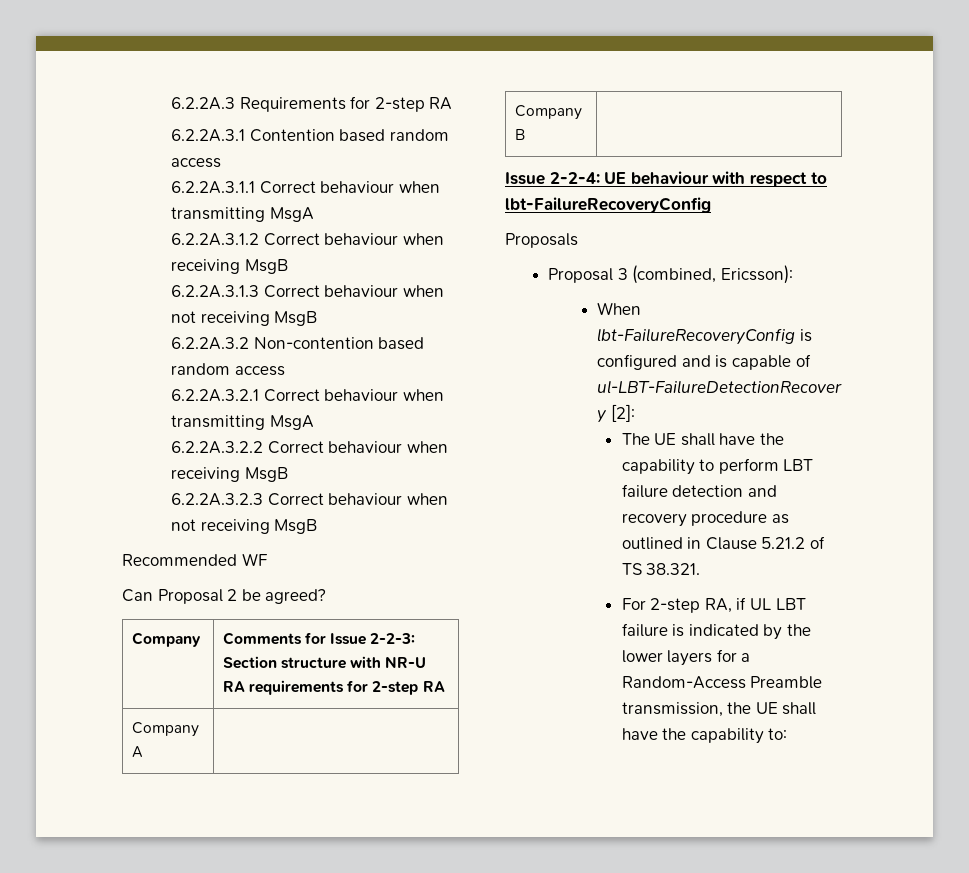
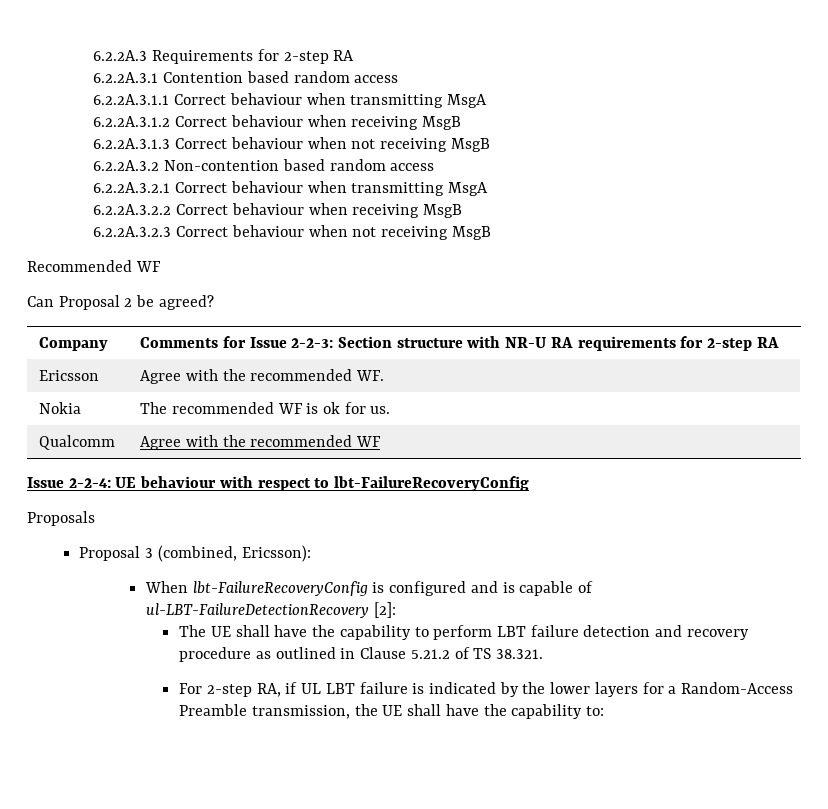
- Company A |
- Company B |
+ Ericsson | Agree with the recommended WF.
+ Nokia | The recommended WF is ok for us.
+ Qualcomm | Agree with the recommended WF

